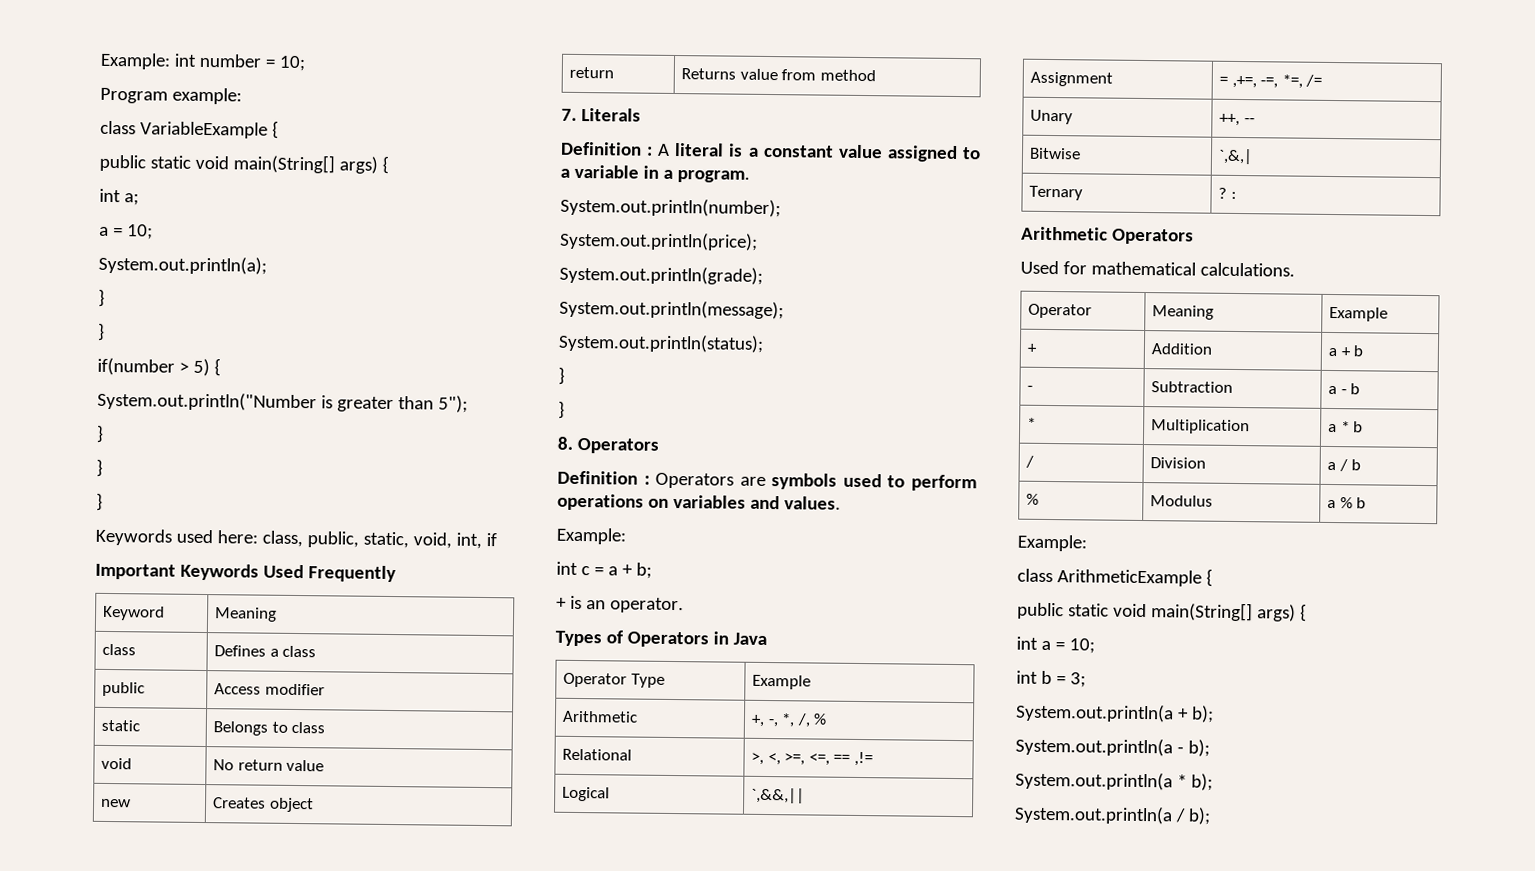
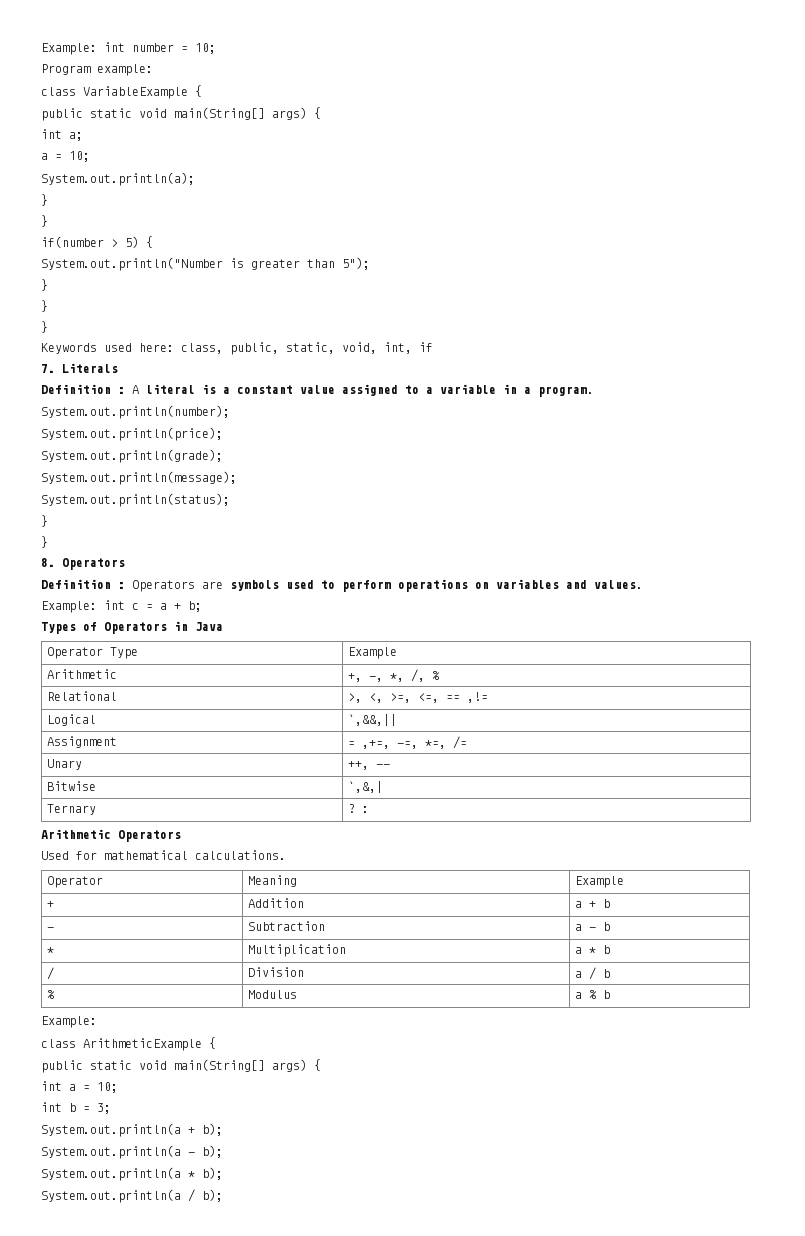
- Important Keywords Used Frequently
- Keyword | Meaning
- class | Defines a class
- public | Access modifier
- static | Belongs to class
- void | No return value
- new | Creates object
- return | Returns value from method
  Definition : Operators are symbols used to perform operations on variables and values.
- Example:
- int c = a + b;
+ Example: int c = a + b;
- + is an operator.

